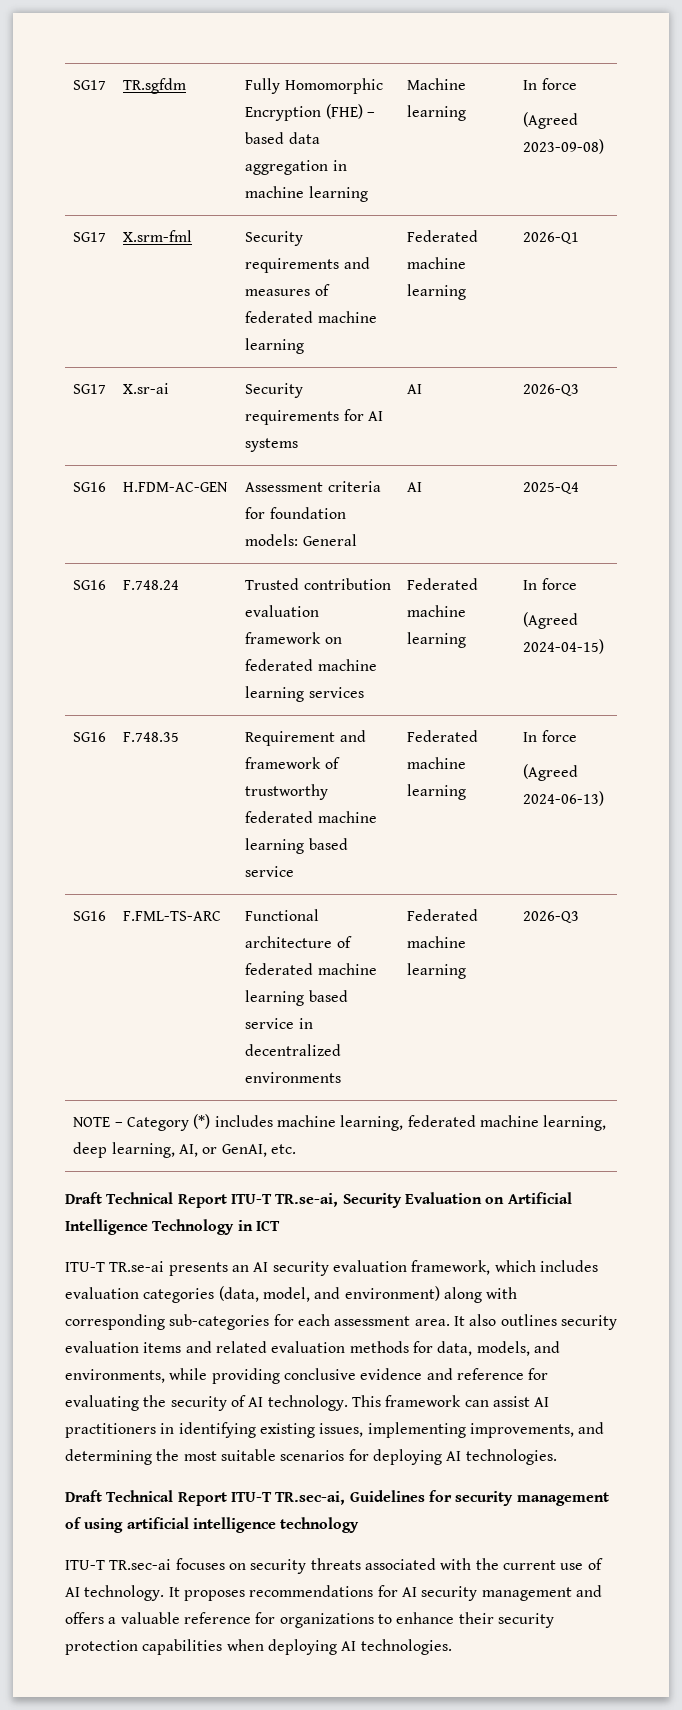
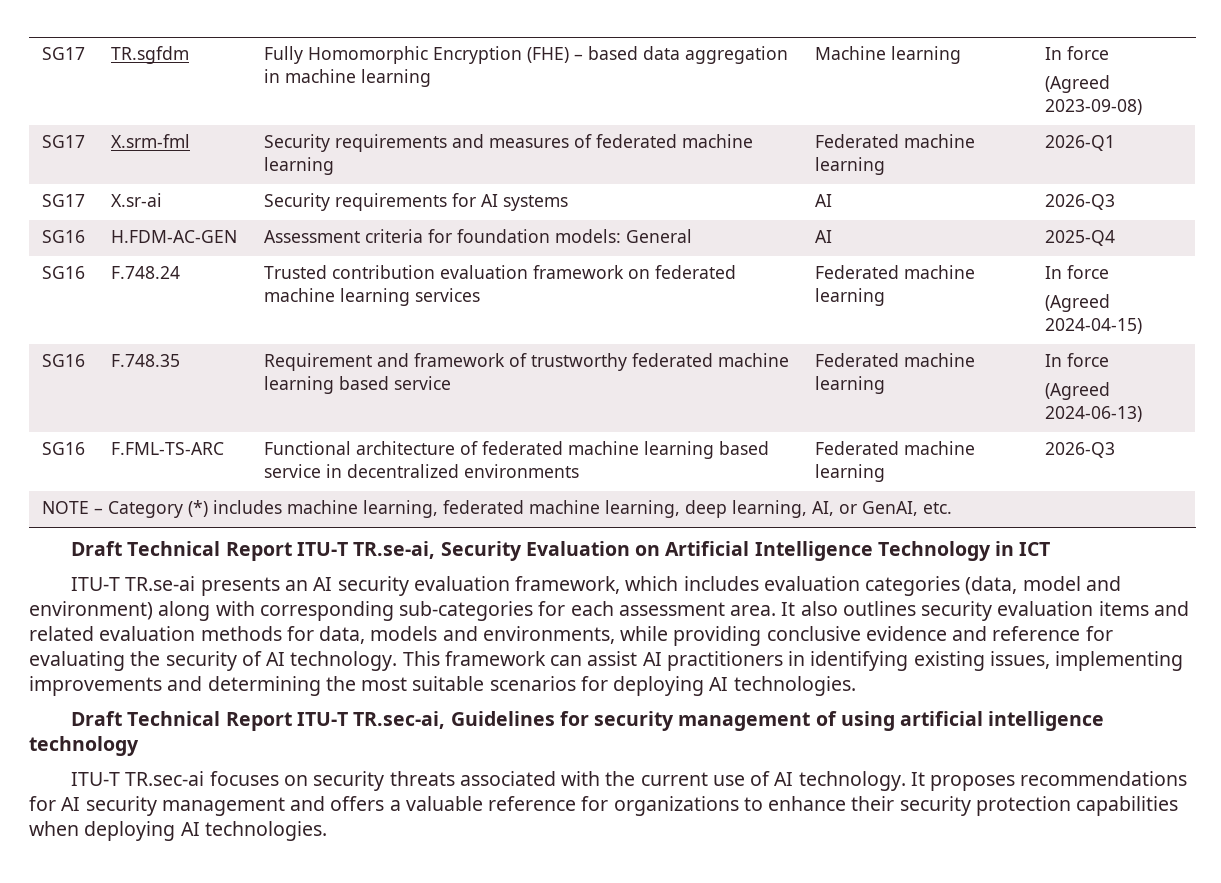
- ITU-T TR.se-ai presents an AI security evaluation framework, which includes evaluation categories (data, model, and environment) along with corresponding sub-categories for each assessment area.
+ ITU-T TR.se-ai presents an AI security evaluation framework, which includes evaluation categories (data, model and environment) along with corresponding sub-categories for each assessment area.
- It also outlines security evaluation items and related evaluation methods for data, models, and environments, while providing conclusive evidence and reference for evaluating the security of AI technology.
+ It also outlines security evaluation items and related evaluation methods for data, models and environments, while providing conclusive evidence and reference for evaluating the security of AI technology.
- This framework can assist AI practitioners in identifying existing issues, implementing improvements, and determining the most suitable scenarios for deploying AI technologies.
+ This framework can assist AI practitioners in identifying existing issues, implementing improvements and determining the most suitable scenarios for deploying AI technologies.

